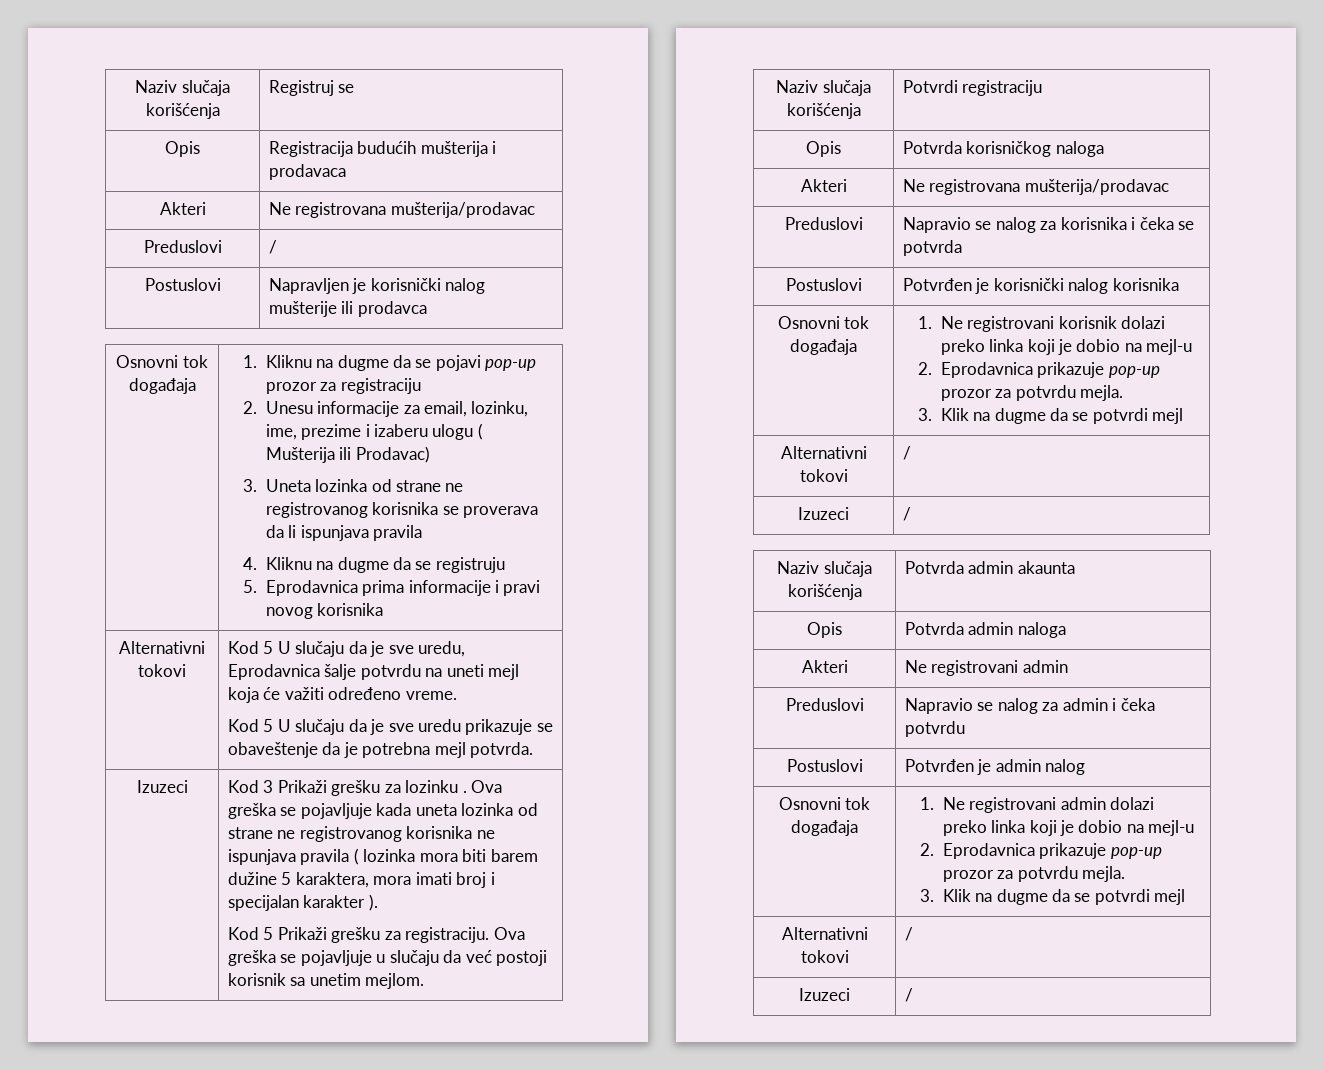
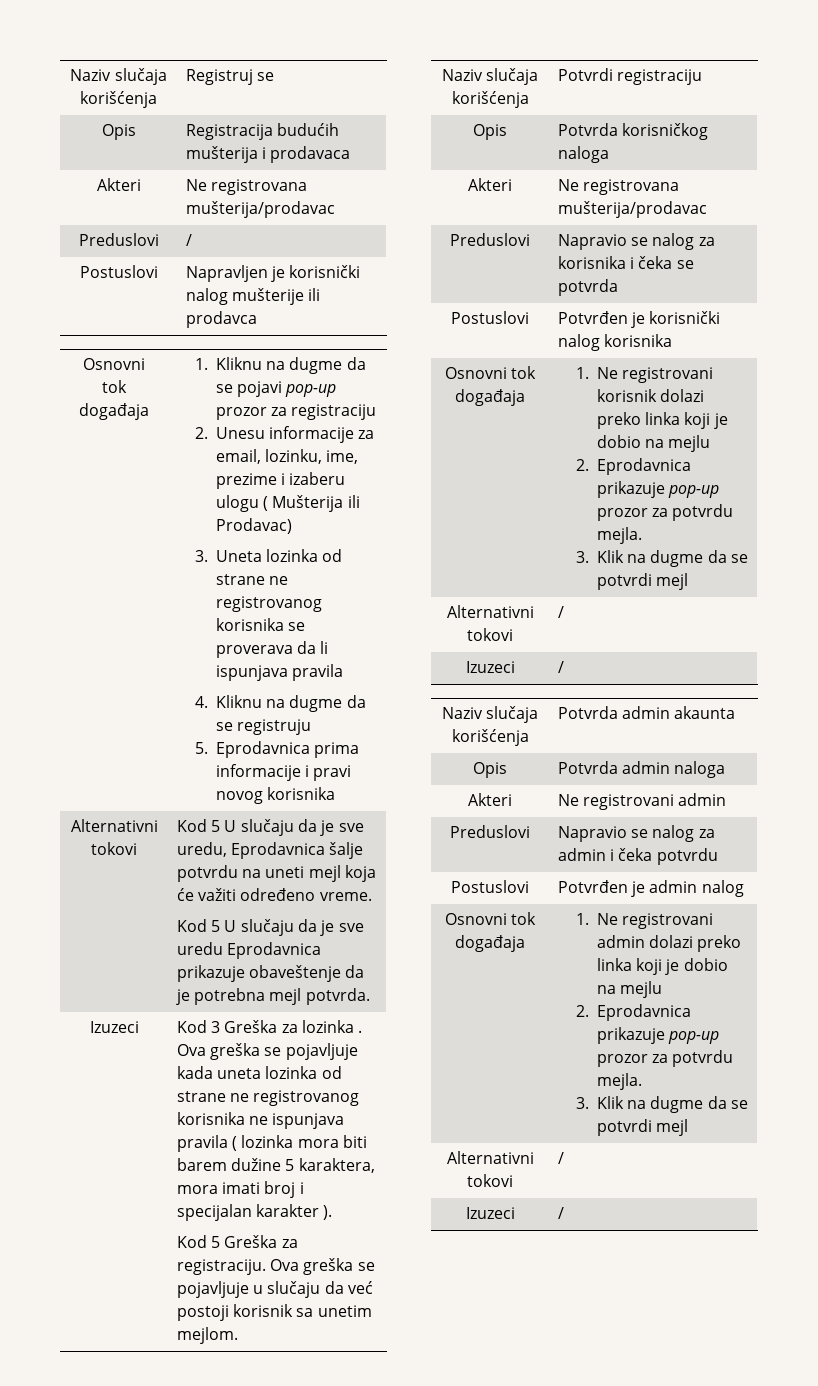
  Alternativni tokovi | Kod 5 U slučaju da je sve uredu, Eprodavnica šalje potvrdu na uneti mejl koja će važiti određeno vreme.
- Kod 5 U slučaju da je sve uredu prikazuje se obaveštenje da je potrebna mejl potvrda.
+ Kod 5 U slučaju da je sve uredu Eprodavnica prikazuje obaveštenje da je potrebna mejl potvrda.
- Kod 3 Prikaži grešku za lozinku .
+ Kod 3 Greška za lozinka .
- Kod 5 Prikaži grešku za registraciju.
+ Kod 5 Greška za registraciju.
- Osnovni tok događaja | 1. Ne registrovani korisnik dolazi preko linka koji je dobio na mejl-u
+ Osnovni tok događaja | 1. Ne registrovani korisnik dolazi preko linka koji je dobio na mejlu
- Osnovni tok događaja | 1. Ne registrovani admin dolazi preko linka koji je dobio na mejl-u
+ Osnovni tok događaja | 1. Ne registrovani admin dolazi preko linka koji je dobio na mejlu

